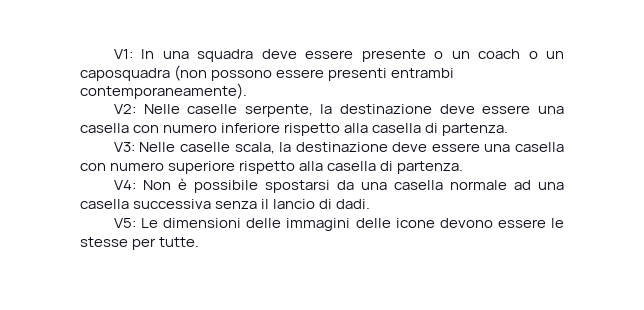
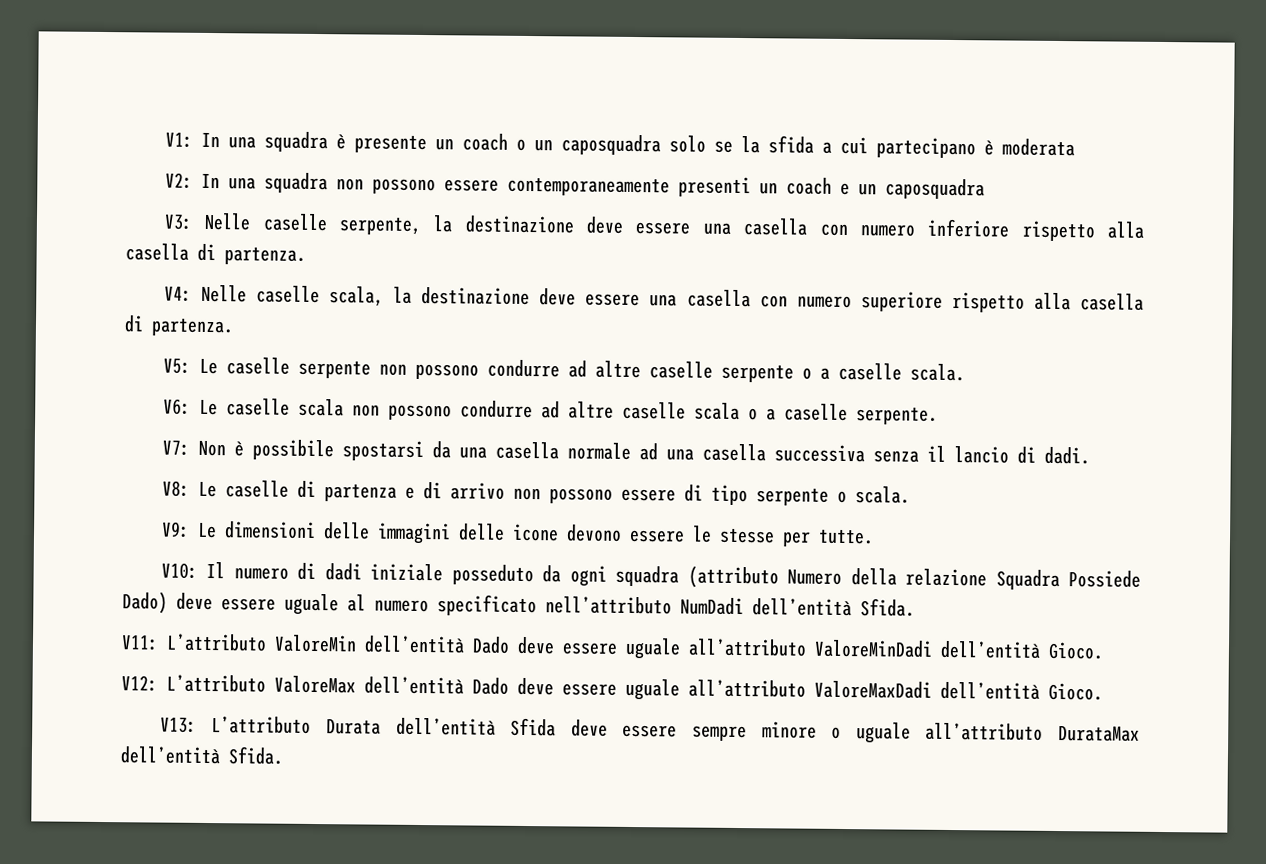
- V1: In una squadra deve essere presente o un coach o un caposquadra (non possono essere presenti entrambi contemporaneamente).
- V2: Nelle caselle serpente, la destinazione deve essere una casella con numero inferiore rispetto alla casella di partenza.
+ V1: In una squadra è presente un coach o un caposquadra solo se la sfida a cui partecipano è moderata
+ V2: In una squadra non possono essere contemporaneamente presenti un coach e un caposquadra
+ V3: Nelle caselle serpente, la destinazione deve essere una casella con numero inferiore rispetto alla casella di partenza.
- V3: Nelle caselle scala, la destinazione deve essere una casella con numero superiore rispetto alla casella di partenza.
+ V4: Nelle caselle scala, la destinazione deve essere una casella con numero superiore rispetto alla casella di partenza.
- V4: Non è possibile spostarsi da una casella normale ad una casella successiva senza il lancio di dadi.
+ V5: Le caselle serpente non possono condurre ad altre caselle serpente o a caselle scala.
+ V6: Le caselle scala non possono condurre ad altre caselle scala o a caselle serpente.
+ V7: Non è possibile spostarsi da una casella normale ad una casella successiva senza il lancio di dadi.
- V5: Le dimensioni delle immagini delle icone devono essere le stesse per tutte.
+ V8: Le caselle di partenza e di arrivo non possono essere di tipo serpente o scala.
+ V9: Le dimensioni delle immagini delle icone devono essere le stesse per tutte.
+ V10: Il numero di dadi iniziale posseduto da ogni squadra (attributo Numero della relazione Squadra Possiede Dado) deve essere uguale al numero specificato nell’attributo NumDadi dell’entità Sfida.
+ V11: L’attributo ValoreMin dell’entità Dado deve essere uguale all’attributo ValoreMinDadi dell’entità Gioco.
+ V12: L’attributo ValoreMax dell’entità Dado deve essere uguale all’attributo ValoreMaxDadi dell’entità Gioco.
+ V13: L’attributo Durata dell’entità Sfida deve essere sempre minore o uguale all’attributo DurataMax dell’entità Sfida.

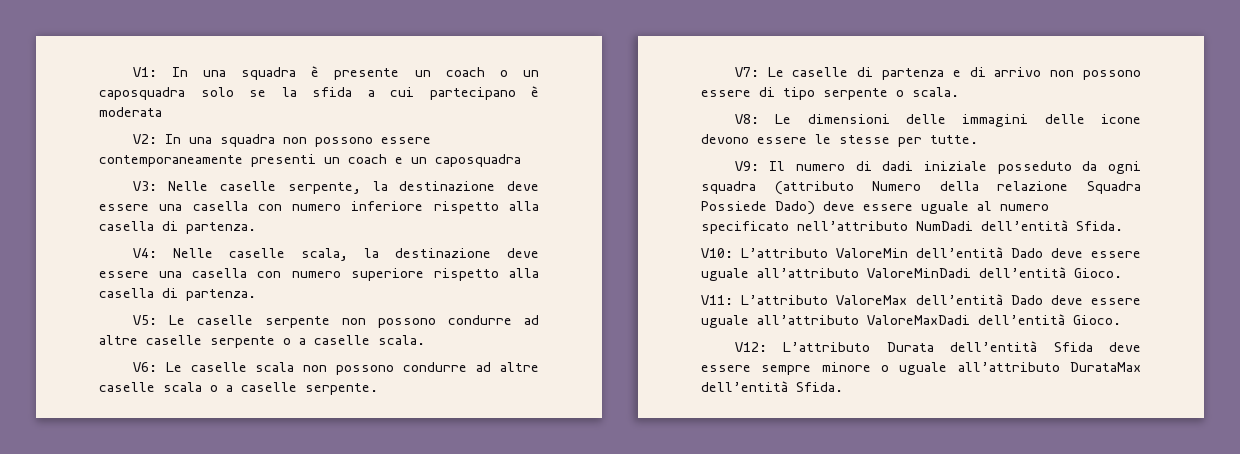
- V7: Non è possibile spostarsi da una casella normale ad una casella successiva senza il lancio di dadi.
- V8: Le caselle di partenza e di arrivo non possono essere di tipo serpente o scala.
+ V7: Le caselle di partenza e di arrivo non possono essere di tipo serpente o scala.
- V9: Le dimensioni delle immagini delle icone devono essere le stesse per tutte.
+ V8: Le dimensioni delle immagini delle icone devono essere le stesse per tutte.
- V10: Il numero di dadi iniziale posseduto da ogni squadra (attributo Numero della relazione Squadra Possiede Dado) deve essere uguale al numero specificato nell’attributo NumDadi dell’entità Sfida.
+ V9: Il numero di dadi iniziale posseduto da ogni squadra (attributo Numero della relazione Squadra Possiede Dado) deve essere uguale al numero specificato nell’attributo NumDadi dell’entità Sfida.
- V11: L’attributo ValoreMin dell’entità Dado deve essere uguale all’attributo ValoreMinDadi dell’entità Gioco.
+ V10: L’attributo ValoreMin dell’entità Dado deve essere uguale all’attributo ValoreMinDadi dell’entità Gioco.
- V12: L’attributo ValoreMax dell’entità Dado deve essere uguale all’attributo ValoreMaxDadi dell’entità Gioco.
+ V11: L’attributo ValoreMax dell’entità Dado deve essere uguale all’attributo ValoreMaxDadi dell’entità Gioco.
- V13: L’attributo Durata dell’entità Sfida deve essere sempre minore o uguale all’attributo DurataMax dell’entità Sfida.
+ V12: L’attributo Durata dell’entità Sfida deve essere sempre minore o uguale all’attributo DurataMax dell’entità Sfida.

